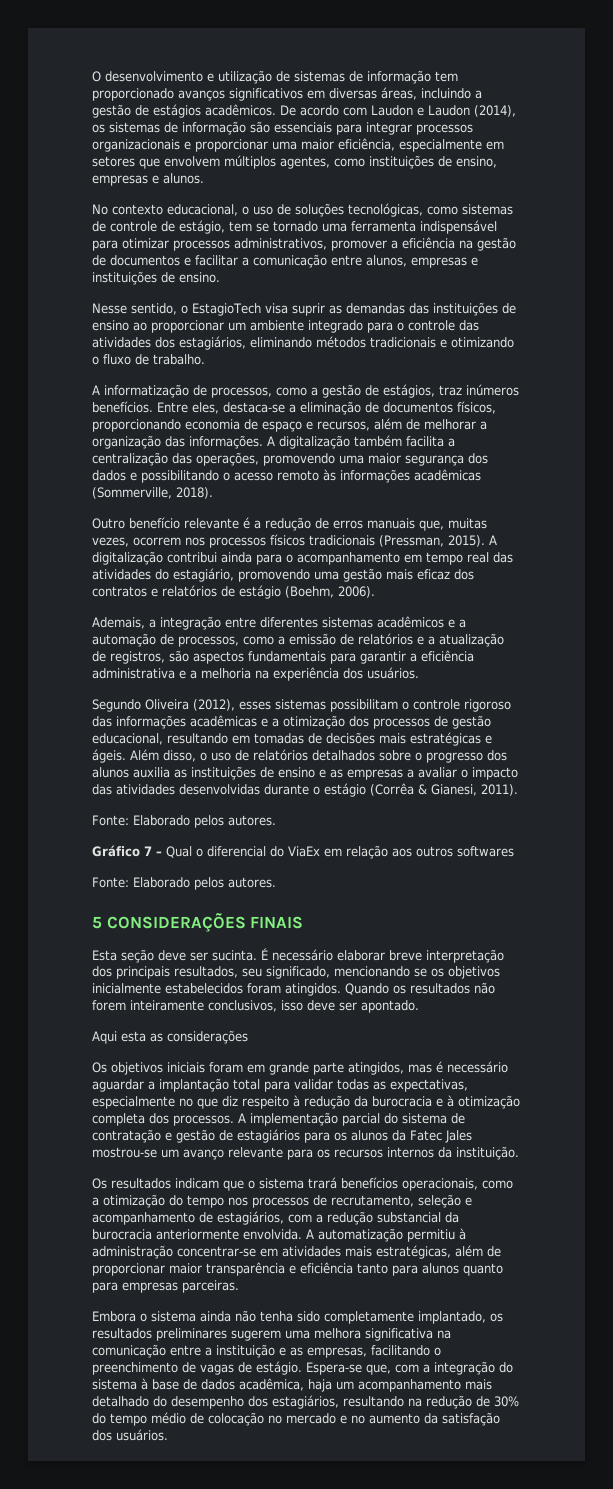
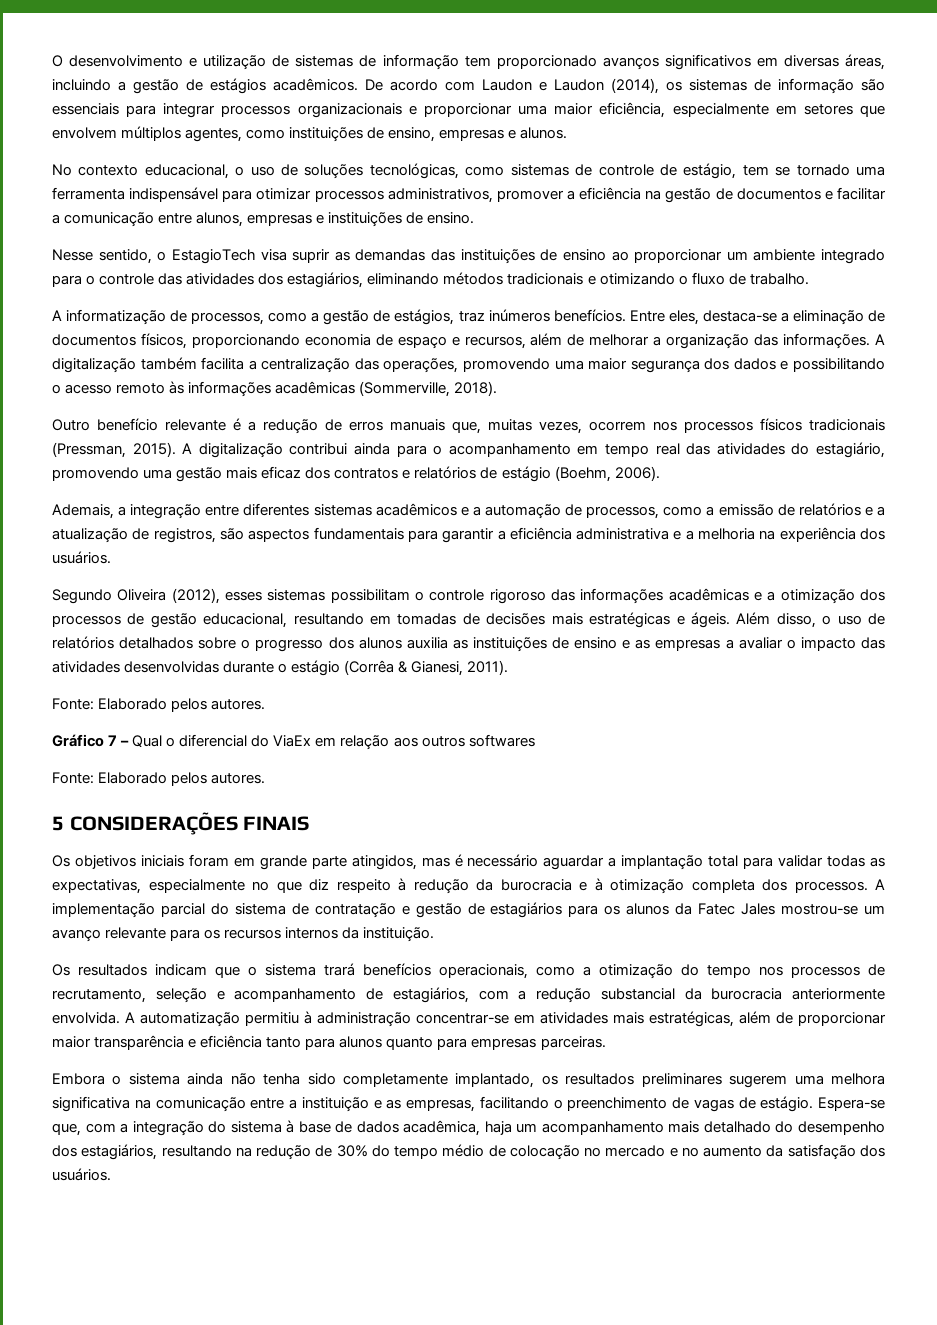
- Esta seção deve ser sucinta. É necessário elaborar breve interpretação dos principais resultados, seu significado, mencionando se os objetivos inicialmente estabelecidos foram atingidos. Quando os resultados não forem inteiramente conclusivos, isso deve ser apontado.
- Aqui esta as considerações

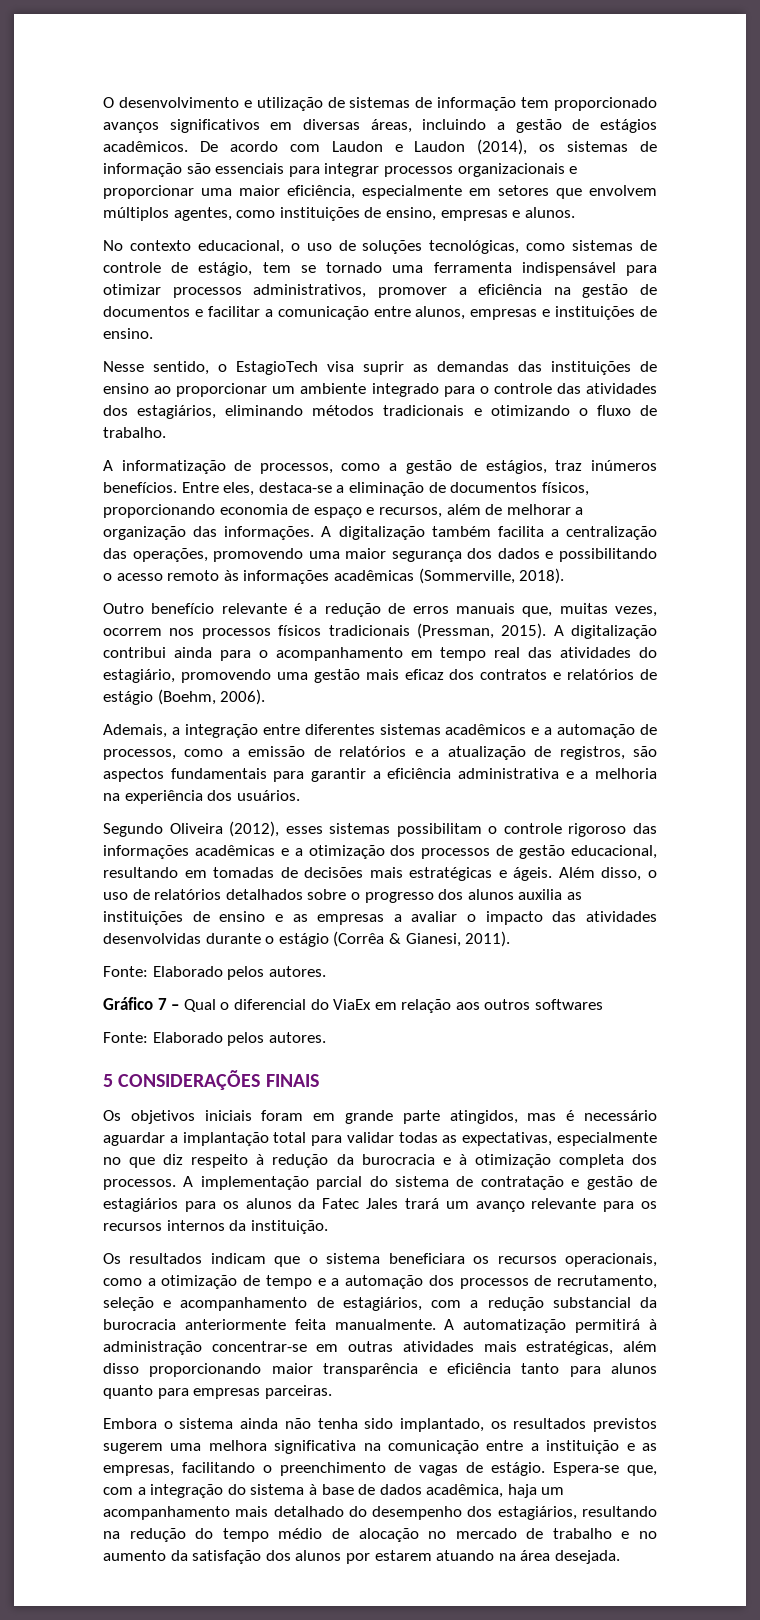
- A implementação parcial do sistema de contratação e gestão de estagiários para os alunos da Fatec Jales mostrou-se um avanço relevante para os recursos internos da instituição.
+ A implementação parcial do sistema de contratação e gestão de estagiários para os alunos da Fatec Jales trará um avanço relevante para os recursos internos da instituição.
- Os resultados indicam que o sistema trará benefícios operacionais, como a otimização do tempo nos processos de recrutamento, seleção e acompanhamento de estagiários, com a redução substancial da burocracia anteriormente envolvida.
+ Os resultados indicam que o sistema beneficiara os recursos operacionais, como a otimização de tempo e a automação dos processos de recrutamento, seleção e acompanhamento de estagiários, com a redução substancial da burocracia anteriormente feita manualmente.
- A automatização permitiu à administração concentrar-se em atividades mais estratégicas, além de proporcionar maior transparência e eficiência tanto para alunos quanto para empresas parceiras.
+ A automatização permitirá à administração concentrar-se em outras atividades mais estratégicas, além disso proporcionando maior transparência e eficiência tanto para alunos quanto para empresas parceiras.
- Embora o sistema ainda não tenha sido completamente implantado, os resultados preliminares sugerem uma melhora significativa na comunicação entre a instituição e as empresas, facilitando o preenchimento de vagas de estágio.
+ Embora o sistema ainda não tenha sido implantado, os resultados previstos sugerem uma melhora significativa na comunicação entre a instituição e as empresas, facilitando o preenchimento de vagas de estágio.
- Espera-se que, com a integração do sistema à base de dados acadêmica, haja um acompanhamento mais detalhado do desempenho dos estagiários, resultando na redução de 30% do tempo médio de colocação no mercado e no aumento da satisfação dos usuários.
+ Espera-se que, com a integração do sistema à base de dados acadêmica, haja um acompanhamento mais detalhado do desempenho dos estagiários, resultando na redução do tempo médio de alocação no mercado de trabalho e no aumento da satisfação dos alunos por estarem atuando na área desejada.

